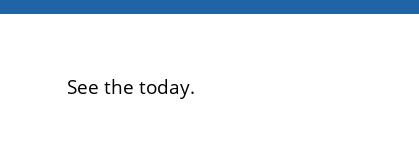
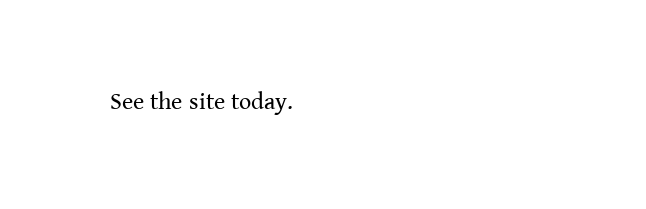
- See the today.
+ See the site today.

